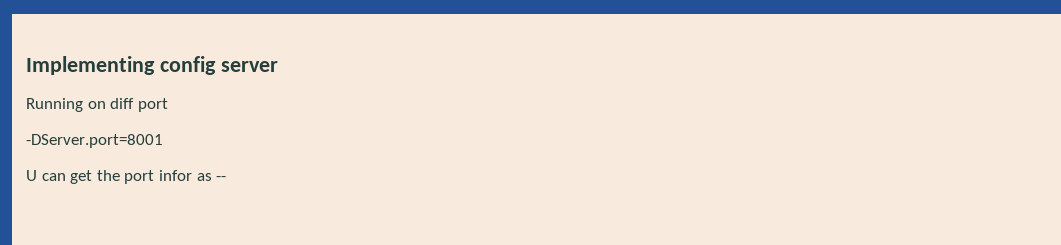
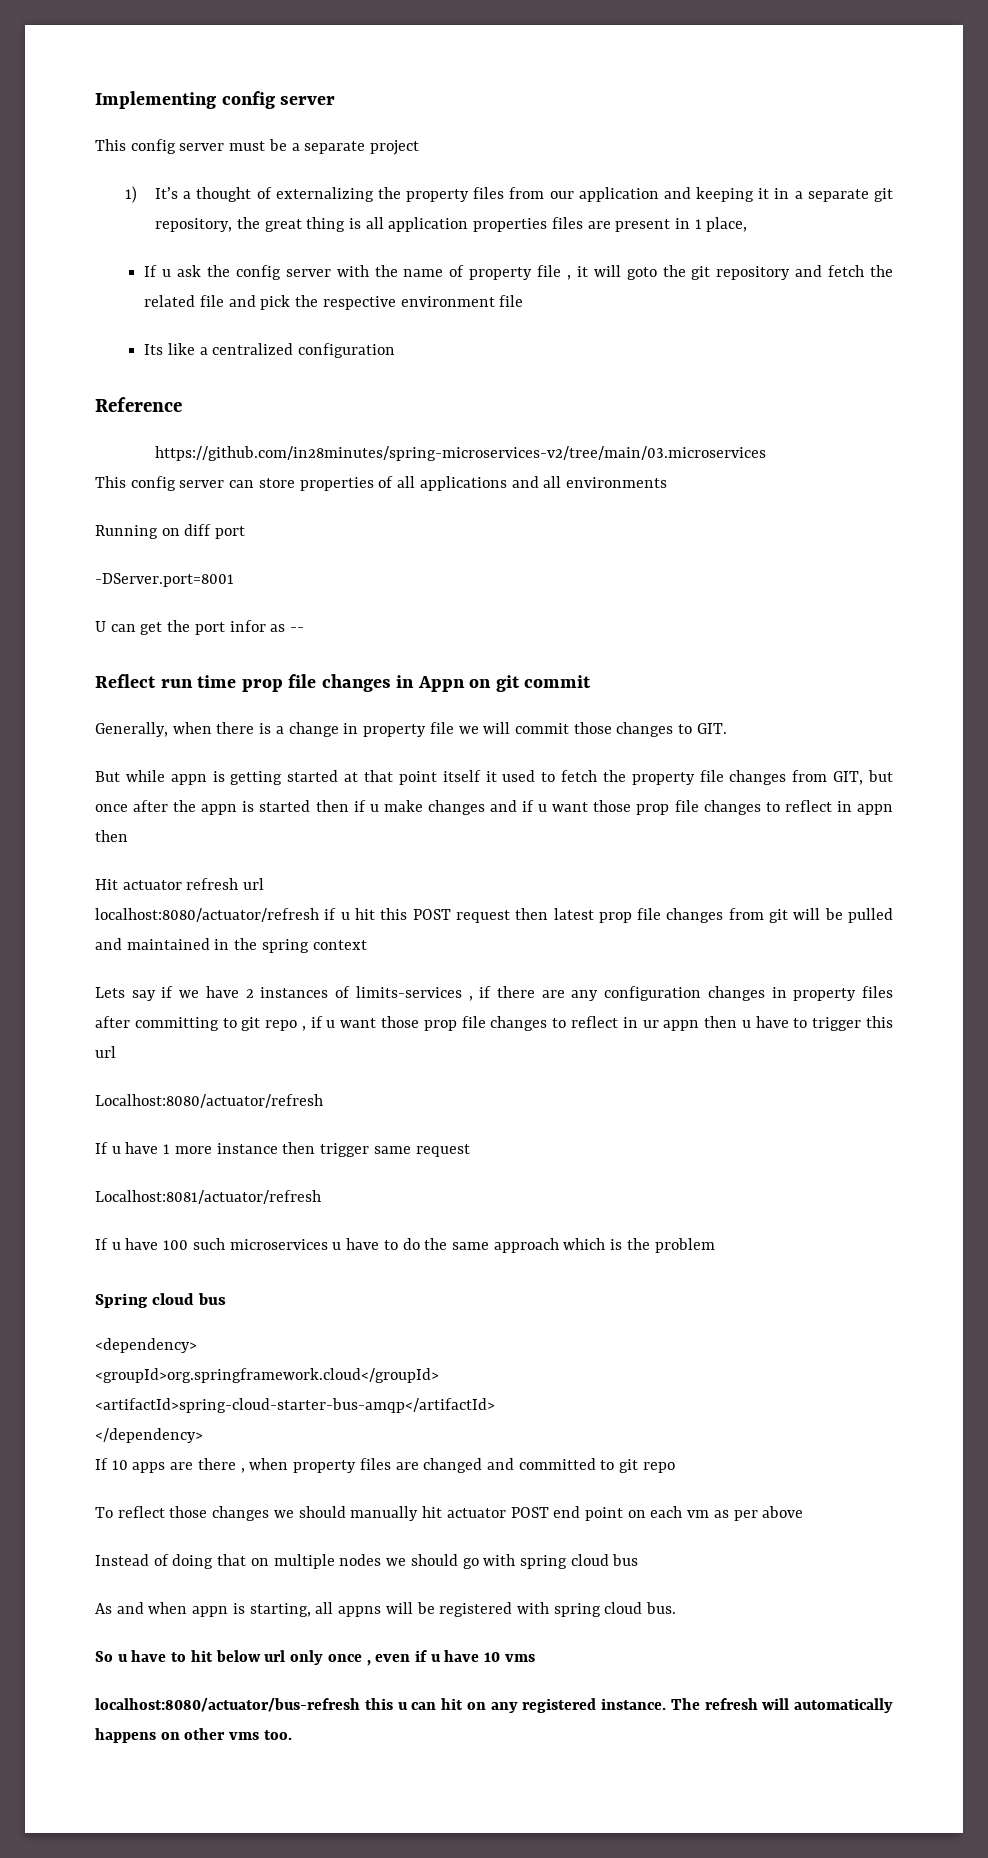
+ This config server must be a separate project
+ 1) It’s a thought of externalizing the property files from our application and keeping it in a separate git repository, the great thing is all application properties files are present in 1 place,
+ If u ask the config server with the name of property file , it will goto the git repository and fetch the related file and pick the respective environment file
+ Its like a centralized configuration
+ Reference
+ https://github.com/in28minutes/spring-microservices-v2/tree/main/03.microservices
+ This config server can store properties of all applications and all environments
+ Reflect run time prop file changes in Appn on git commit
+ Generally, when there is a change in property file we will commit those changes to GIT.
+ But while appn is getting started at that point itself it used to fetch the property file changes from GIT, but once after the appn is started then if u make changes and if u want those prop file changes to reflect in appn then
+ Hit actuator refresh url
+ localhost:8080/actuator/refresh if u hit this POST request then latest prop file changes from git will be pulled and maintained in the spring context
+ Lets say if we have 2 instances of limits-services , if there are any configuration changes in property files after committing to git repo , if u want those prop file changes to reflect in ur appn then u have to trigger this url
+ Localhost:8080/actuator/refresh
+ If u have 1 more instance then trigger same request
+ Localhost:8081/actuator/refresh
+ If u have 100 such microservices u have to do the same approach which is the problem
+ Spring cloud bus
+ <dependency>
+ <groupId>org.springframework.cloud</groupId>
+ <artifactId>spring-cloud-starter-bus-amqp</artifactId>
+ </dependency>
+ If 10 apps are there , when property files are changed and committed to git repo
+ To reflect those changes we should manually hit actuator POST end point on each vm as per above
+ Instead of doing that on multiple nodes we should go with spring cloud bus
+ As and when appn is starting, all appns will be registered with spring cloud bus.
+ So u have to hit below url only once , even if u have 10 vms
+ localhost:8080/actuator/bus-refresh this u can hit on any registered instance. The refresh will automatically happens on other vms too.

